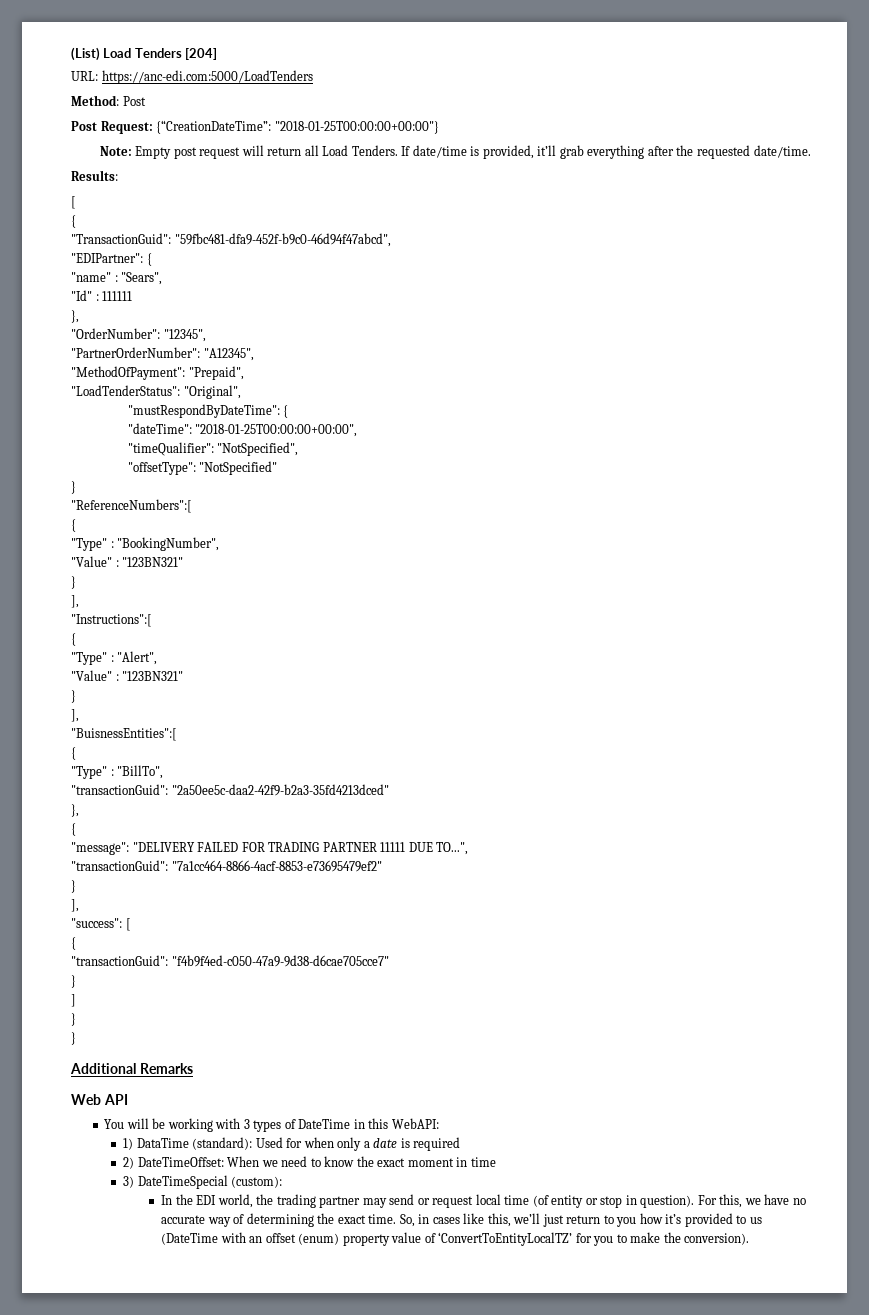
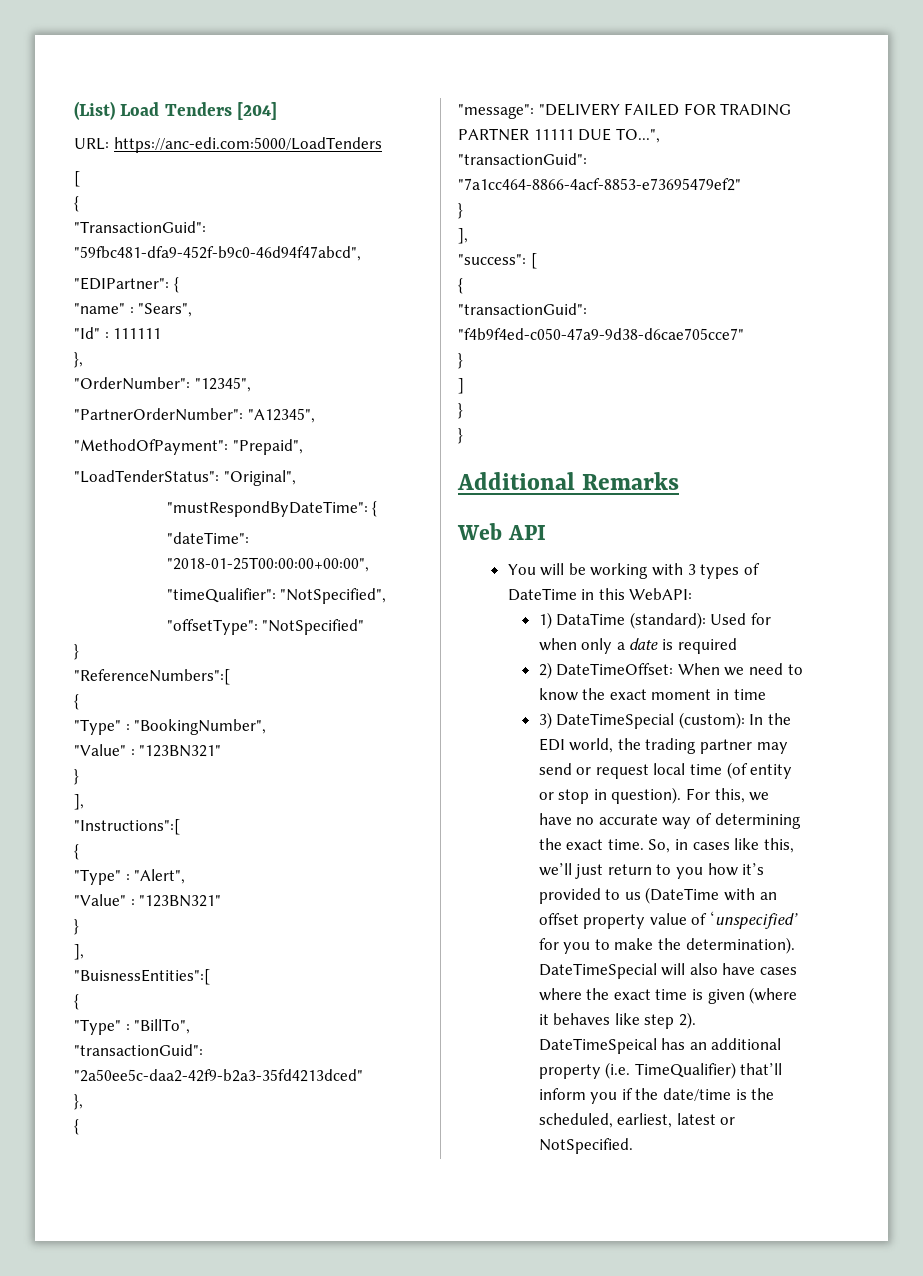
- Method: Post
- Post Request: {“CreationDateTime”: "2018-01-25T00:00:00+00:00"}
- Note: Empty post request will return all Load Tenders. If date/time is provided, it’ll grab everything after the requested date/time.
- Results:
- 3) DateTimeSpecial (custom):
- In the EDI world, the trading partner may send or request local time (of entity or stop in question).
+ 3) DateTimeSpecial (custom): In the EDI world, the trading partner may send or request local time (of entity or stop in question).
- So, in cases like this, we’ll just return to you how it’s provided to us (DateTime with an offset (enum) property value of ‘ConvertToEntityLocalTZ’ for you to make the conversion).
+ So, in cases like this, we’ll just return to you how it’s provided to us (DateTime with an offset property value of ‘unspecified’ for you to make the determination). DateTimeSpecial will also have cases where the exact time is given (where it behaves like step 2). DateTimeSpeical has an additional property (i.e. TimeQualifier) that’ll inform you if the date/time is the scheduled, earliest, latest or NotSpecified.

